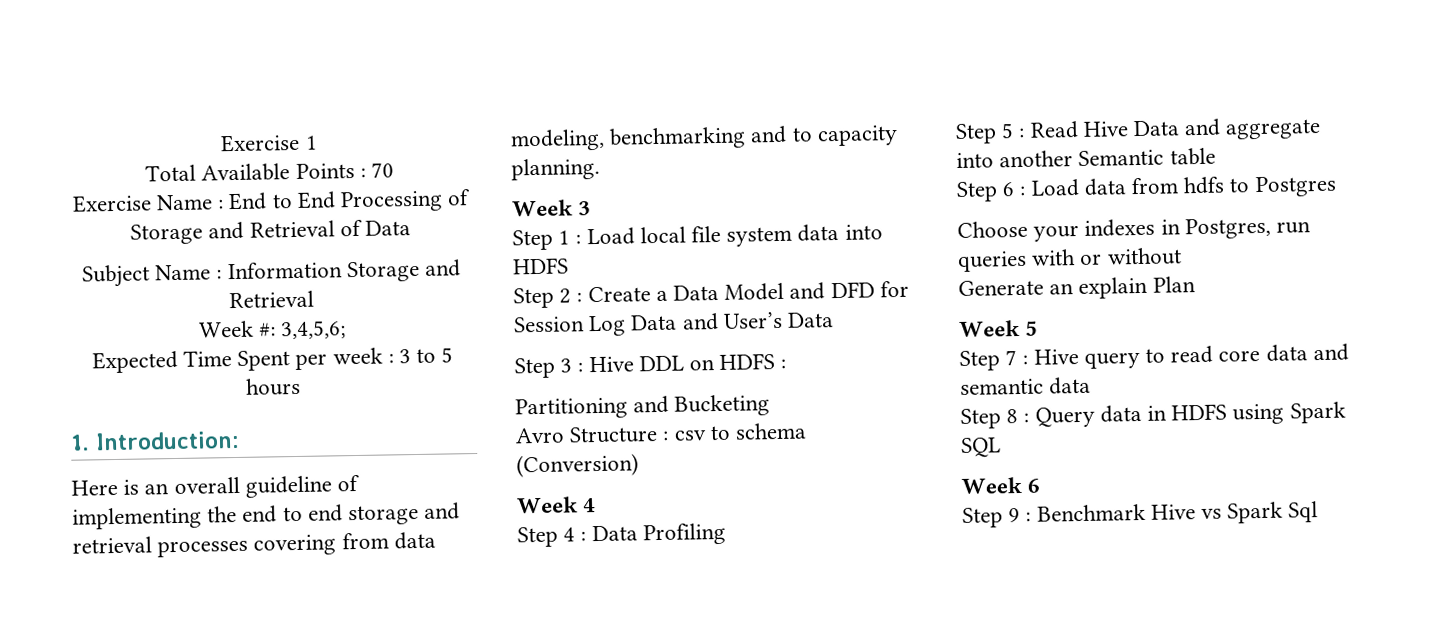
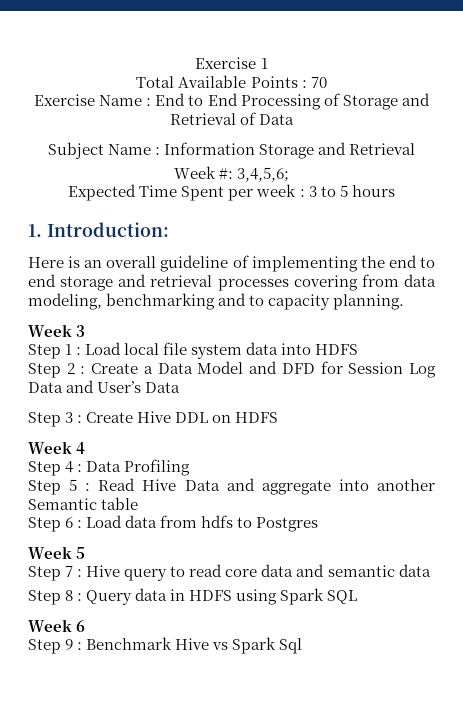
- Step 3 : Hive DDL on HDFS :
- Partitioning and Bucketing
- Avro Structure : csv to schema (Conversion)
+ Step 3 : Create Hive DDL on HDFS
- Choose your indexes in Postgres, run queries with or without
- Generate an explain Plan

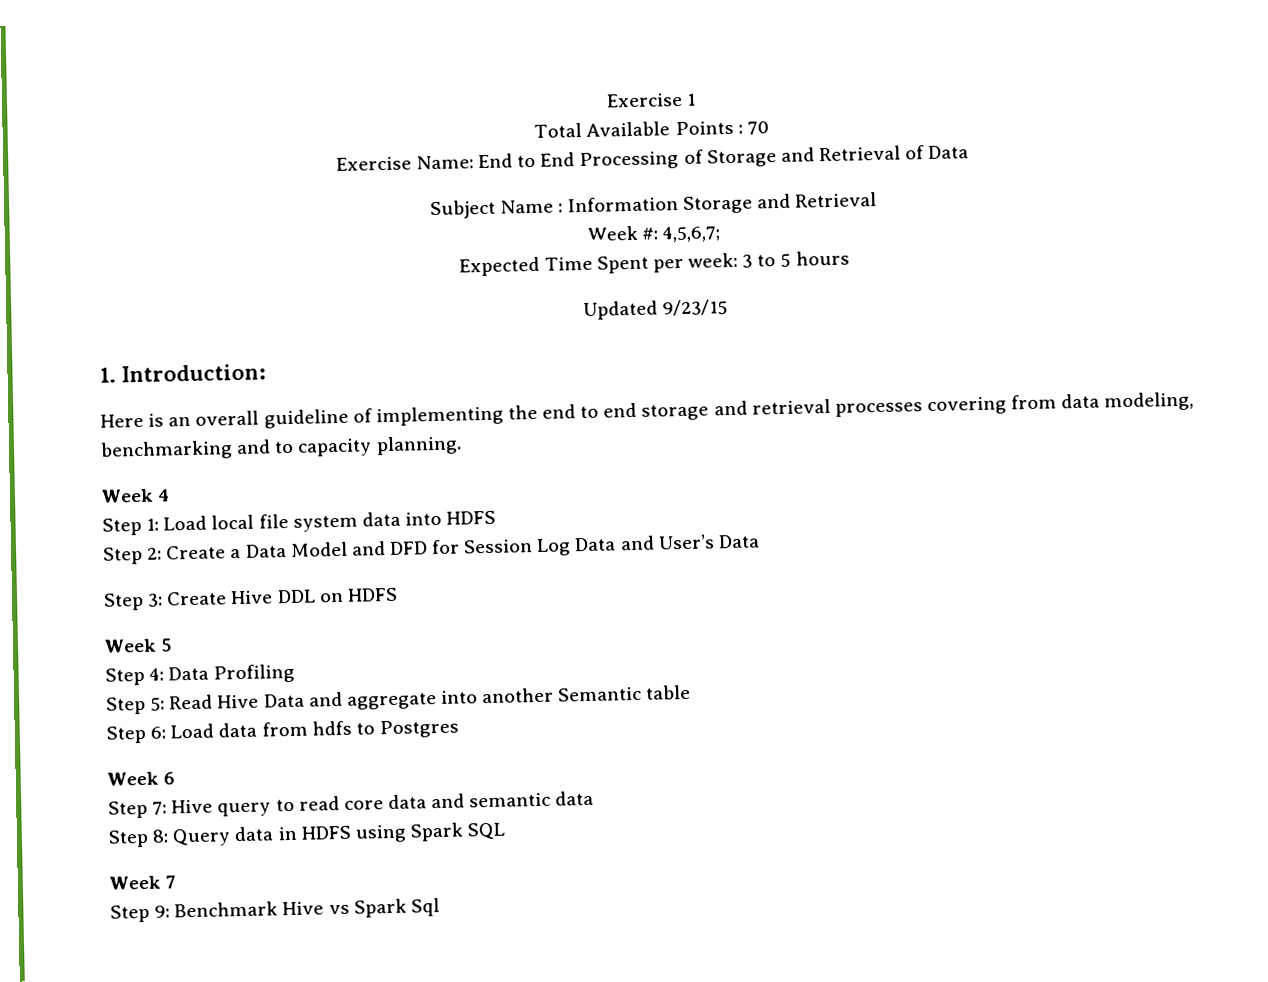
- Exercise Name : End to End Processing of Storage and Retrieval of Data
+ Exercise Name: End to End Processing of Storage and Retrieval of Data
- Week #: 3,4,5,6;
+ Week #: 4,5,6,7;
- Expected Time Spent per week : 3 to 5 hours
+ Expected Time Spent per week: 3 to 5 hours
+ Updated 9/23/15
- Week 3
- Step 1 : Load local file system data into HDFS
+ Week 4
+ Step 1: Load local file system data into HDFS
- Step 2 : Create a Data Model and DFD for Session Log Data and User’s Data
+ Step 2: Create a Data Model and DFD for Session Log Data and User’s Data
- Step 3 : Create Hive DDL on HDFS
+ Step 3: Create Hive DDL on HDFS
- Week 4
- Step 4 : Data Profiling
+ Week 5
+ Step 4: Data Profiling
- Step 5 : Read Hive Data and aggregate into another Semantic table
+ Step 5: Read Hive Data and aggregate into another Semantic table
- Step 6 : Load data from hdfs to Postgres
+ Step 6: Load data from hdfs to Postgres
- Week 5
- Step 7 : Hive query to read core data and semantic data
+ Week 6
+ Step 7: Hive query to read core data and semantic data
- Step 8 : Query data in HDFS using Spark SQL
+ Step 8: Query data in HDFS using Spark SQL
- Week 6
- Step 9 : Benchmark Hive vs Spark Sql
+ Week 7
+ Step 9: Benchmark Hive vs Spark Sql

